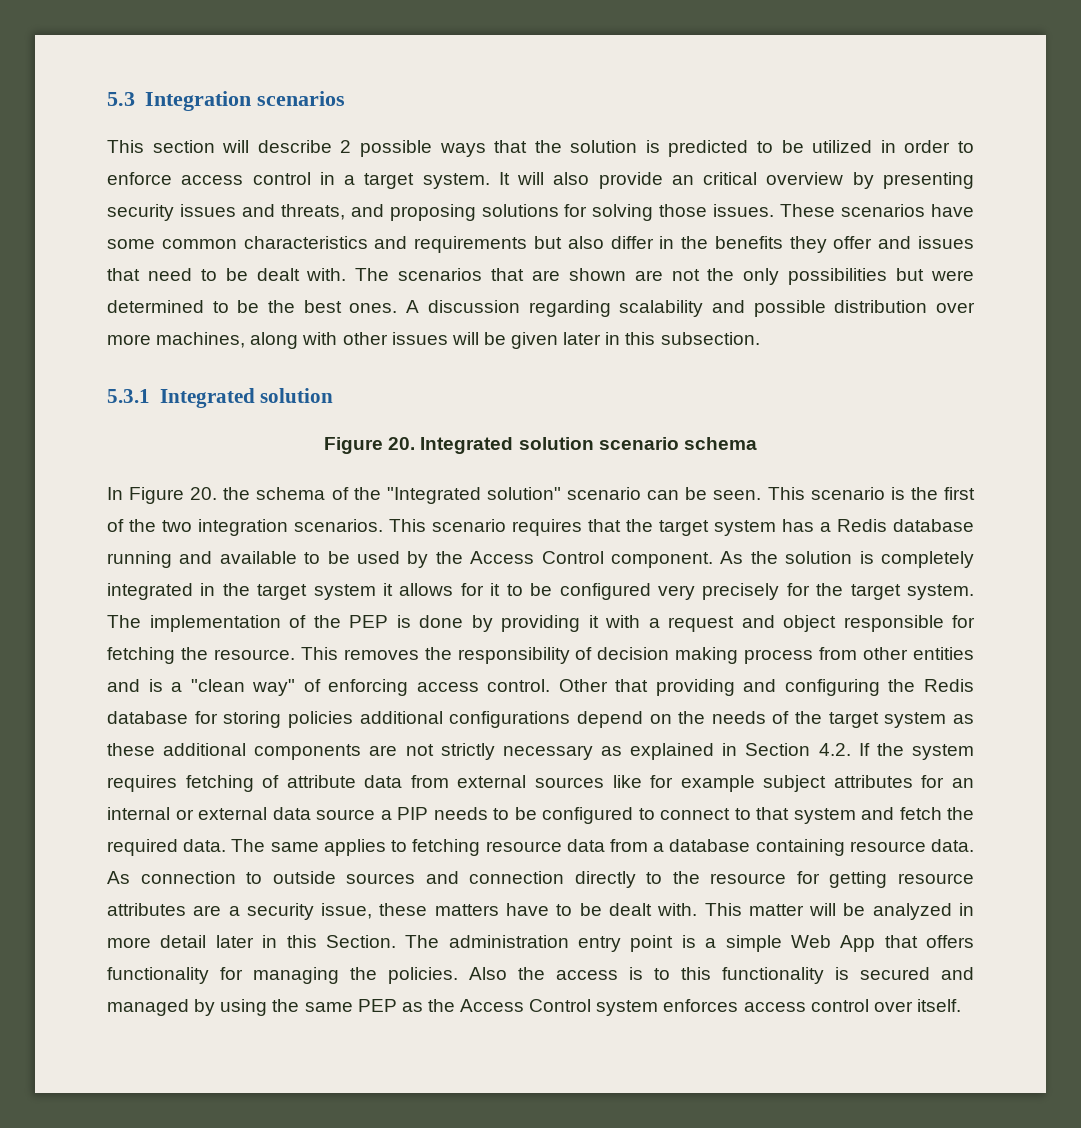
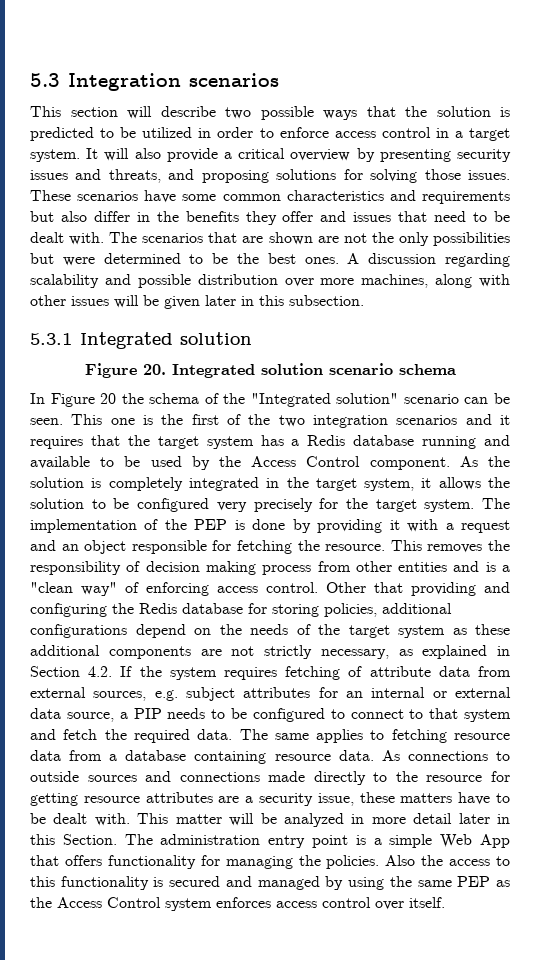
- This section will describe 2 possible ways that the solution is predicted to be utilized in order to enforce access control in a target system.
+ This section will describe two possible ways that the solution is predicted to be utilized in order to enforce access control in a target system.
- It will also provide an critical overview by presenting security issues and threats, and proposing solutions for solving those issues.
+ It will also provide a critical overview by presenting security issues and threats, and proposing solutions for solving those issues.
- In Figure 20. the schema of the "Integrated solution" scenario can be seen.
+ In Figure 20 the schema of the "Integrated solution" scenario can be seen.
- This scenario is the first of the two integration scenarios. This scenario requires that the target system has a Redis database running and available to be used by the Access Control component.
+ This one is the first of the two integration scenarios and it requires that the target system has a Redis database running and available to be used by the Access Control component.
- As the solution is completely integrated in the target system it allows for it to be configured very precisely for the target system.
+ As the solution is completely integrated in the target system, it allows the solution to be configured very precisely for the target system.
- The implementation of the PEP is done by providing it with a request and object responsible for fetching the resource.
+ The implementation of the PEP is done by providing it with a request and an object responsible for fetching the resource.
- Other that providing and configuring the Redis database for storing policies additional configurations depend on the needs of the target system as these additional components are not strictly necessary as explained in Section 4.2. If the system requires fetching of attribute data from external sources like for example subject attributes for an internal or external data source a PIP needs to be configured to connect to that system and fetch the required data.
+ Other that providing and configuring the Redis database for storing policies, additional configurations depend on the needs of the target system as these additional components are not strictly necessary, as explained in Section 4.2. If the system requires fetching of attribute data from external sources, e.g. subject attributes for an internal or external data source, a PIP needs to be configured to connect to that system and fetch the required data.
- As connection to outside sources and connection directly to the resource for getting resource attributes are a security issue, these matters have to be dealt with.
+ As connections to outside sources and connections made directly to the resource for getting resource attributes are a security issue, these matters have to be dealt with.
- Also the access is to this functionality is secured and managed by using the same PEP as the Access Control system enforces access control over itself.
+ Also the access to this functionality is secured and managed by using the same PEP as the Access Control system enforces access control over itself.

